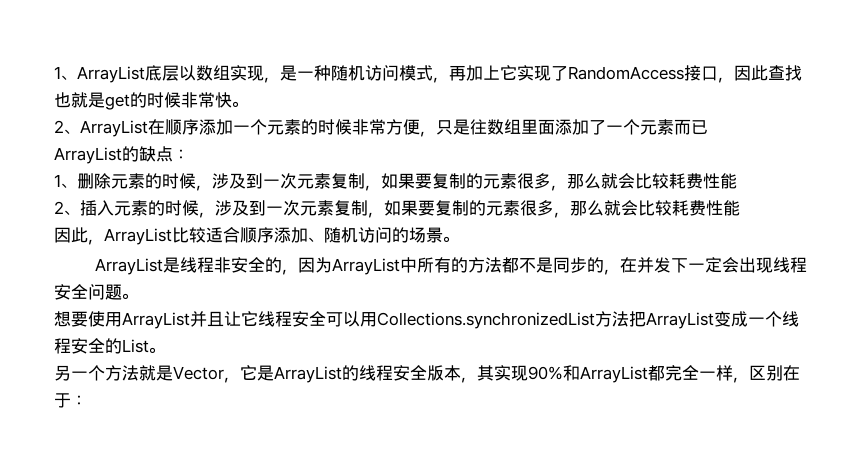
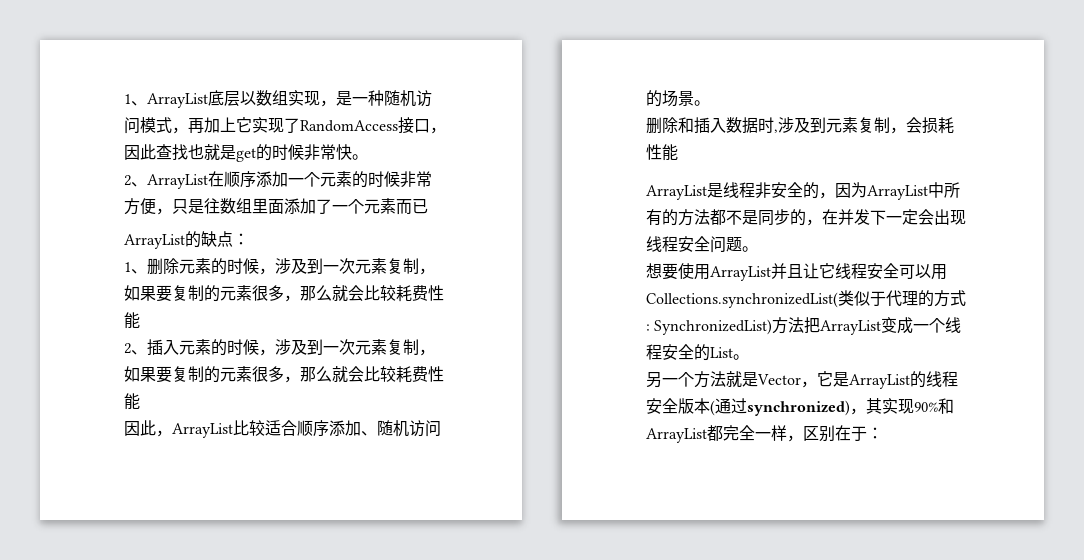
+ 删除和插入数据时,涉及到元素复制，会损耗性能
- 想要使用ArrayList并且让它线程安全可以用Collections.synchronizedList方法把ArrayList变成一个线程安全的List。
+ 想要使用ArrayList并且让它线程安全可以用Collections.synchronizedList(类似于代理的方式: SynchronizedList)方法把ArrayList变成一个线程安全的List。
- 另一个方法就是Vector，它是ArrayList的线程安全版本，其实现90%和ArrayList都完全一样，区别在于：
+ 另一个方法就是Vector，它是ArrayList的线程安全版本(通过synchronized)，其实现90%和ArrayList都完全一样，区别在于：

